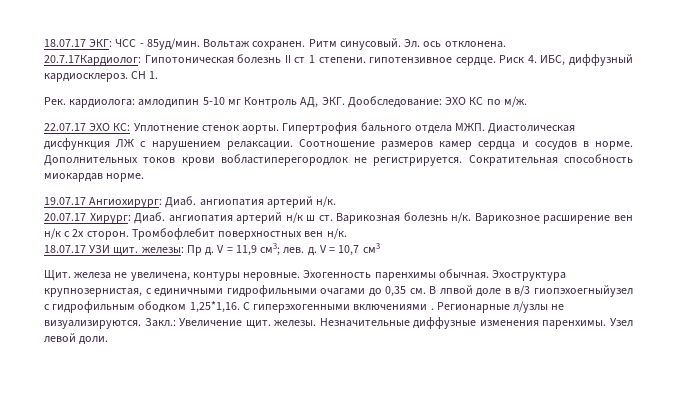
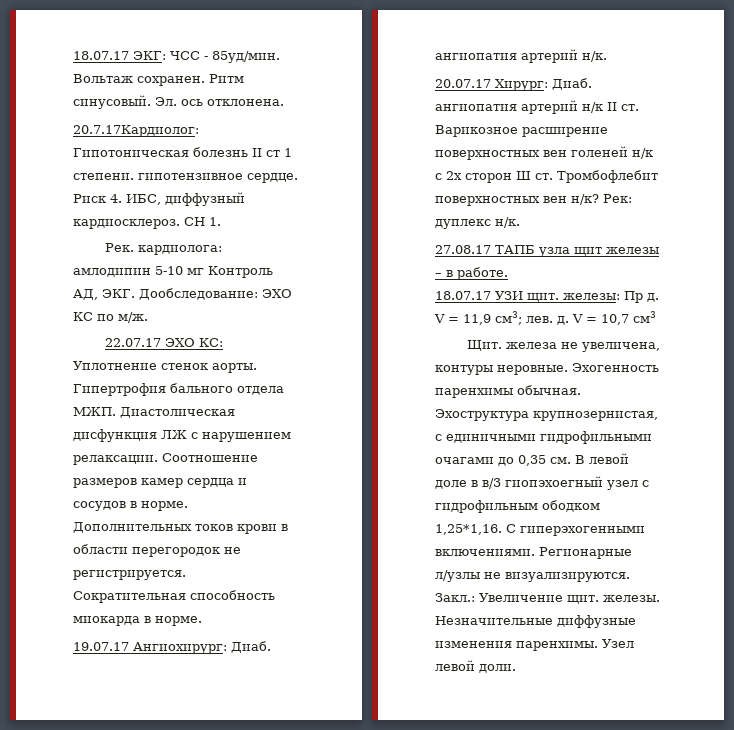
- Дополнительных токов крови вобластиперегородлок не регистрируется.
+ Дополнительных токов крови в области перегородок не регистрируется.
- Сократительная способность миокардав норме.
+ Сократительная способность миокарда в норме.
- 20.07.17 Хирург: Диаб. ангиопатия артерий н/к ш ст. Варикозная болезнь н/к. Варикозное расширение вен н/к с 2х сторон. Тромбофлебит поверхностных вен н/к.
+ 20.07.17 Хирург: Диаб. ангиопатия артерий н/к II ст. Варикозное расширение поверхностных вен голеней н/к с 2х сторон Ш ст. Тромбофлебит поверхностных вен н/к? Рек: дуплекс н/к.
+ 27.08.17 ТАПБ узла щит железы – в работе.
- Эхоструктура крупнозернистая, с единичными гидрофильными очагами до 0,35 см. В лпвой доле в в/3 гиопэхоегныйузел с гидрофильным ободком 1,25*1,16.
+ Эхоструктура крупнозернистая, с единичными гидрофильными очагами до 0,35 см. В левой доле в в/3 гиопэхоегный узел с гидрофильным ободком 1,25*1,16.
- С гиперэхогенными включениями .
+ С гиперэхогенными включениями.

